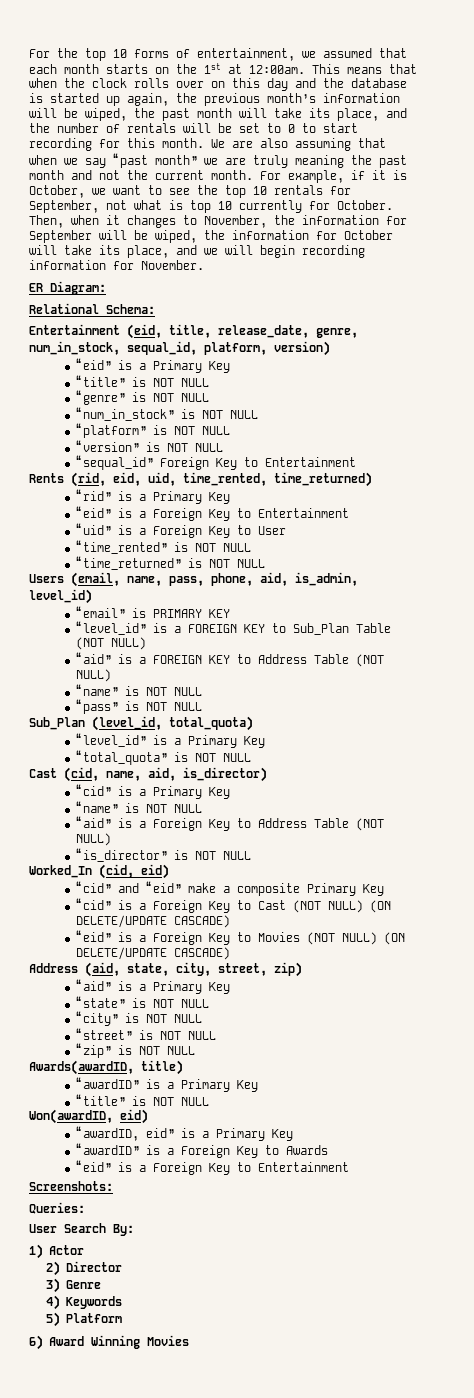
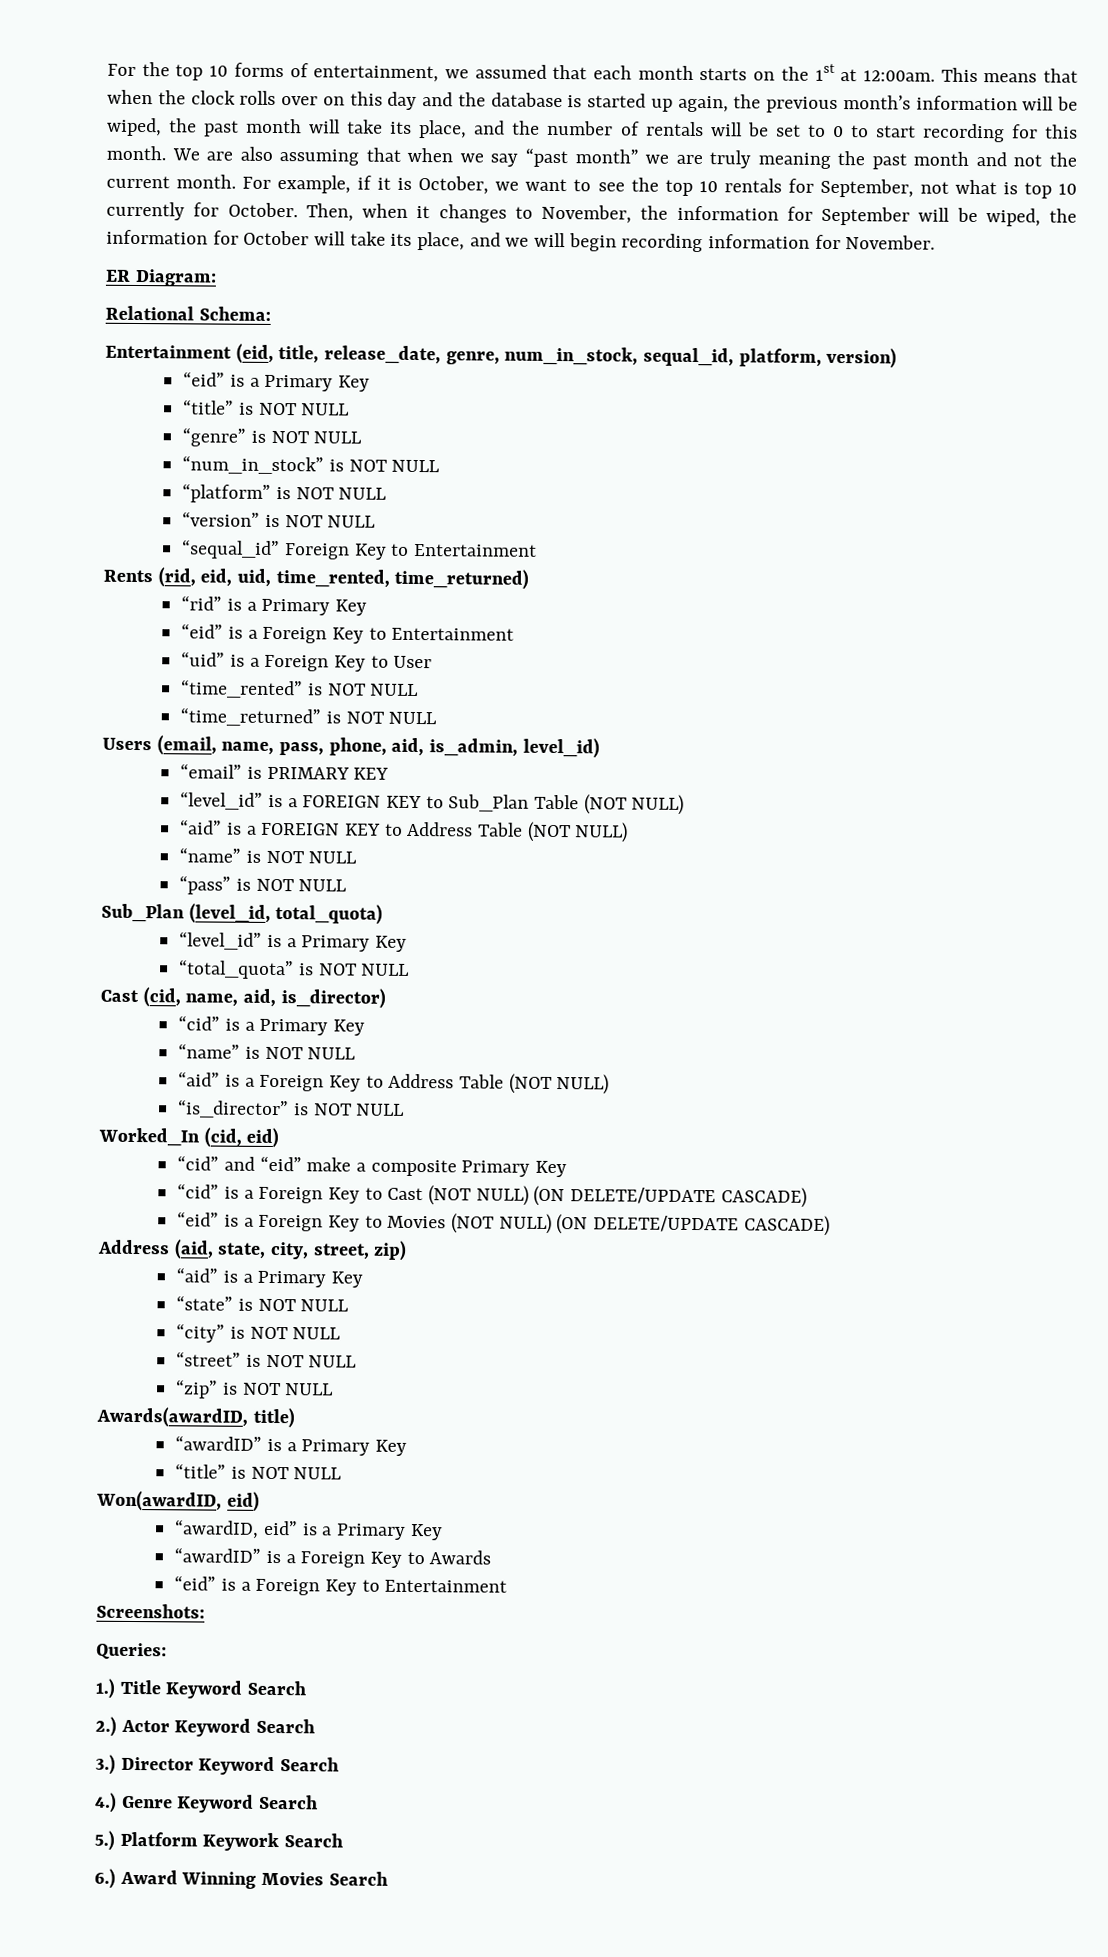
- User Search By:
- 1) Actor
- 2) Director
- 3) Genre
- 4) Keywords
- 5) Platform
- 6) Award Winning Movies
+ 1.) Title Keyword Search
+ 2.) Actor Keyword Search
+ 3.) Director Keyword Search
+ 4.) Genre Keyword Search
+ 5.) Platform Keywork Search
+ 6.) Award Winning Movies Search

